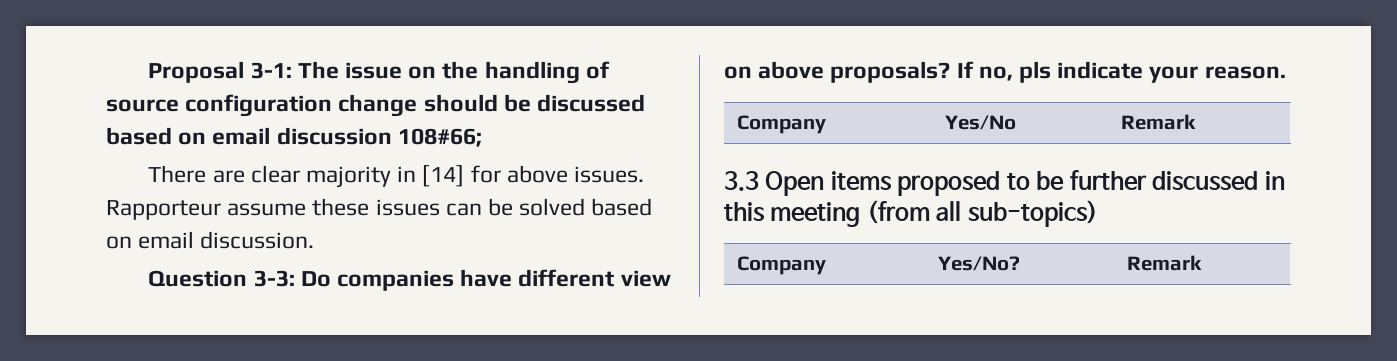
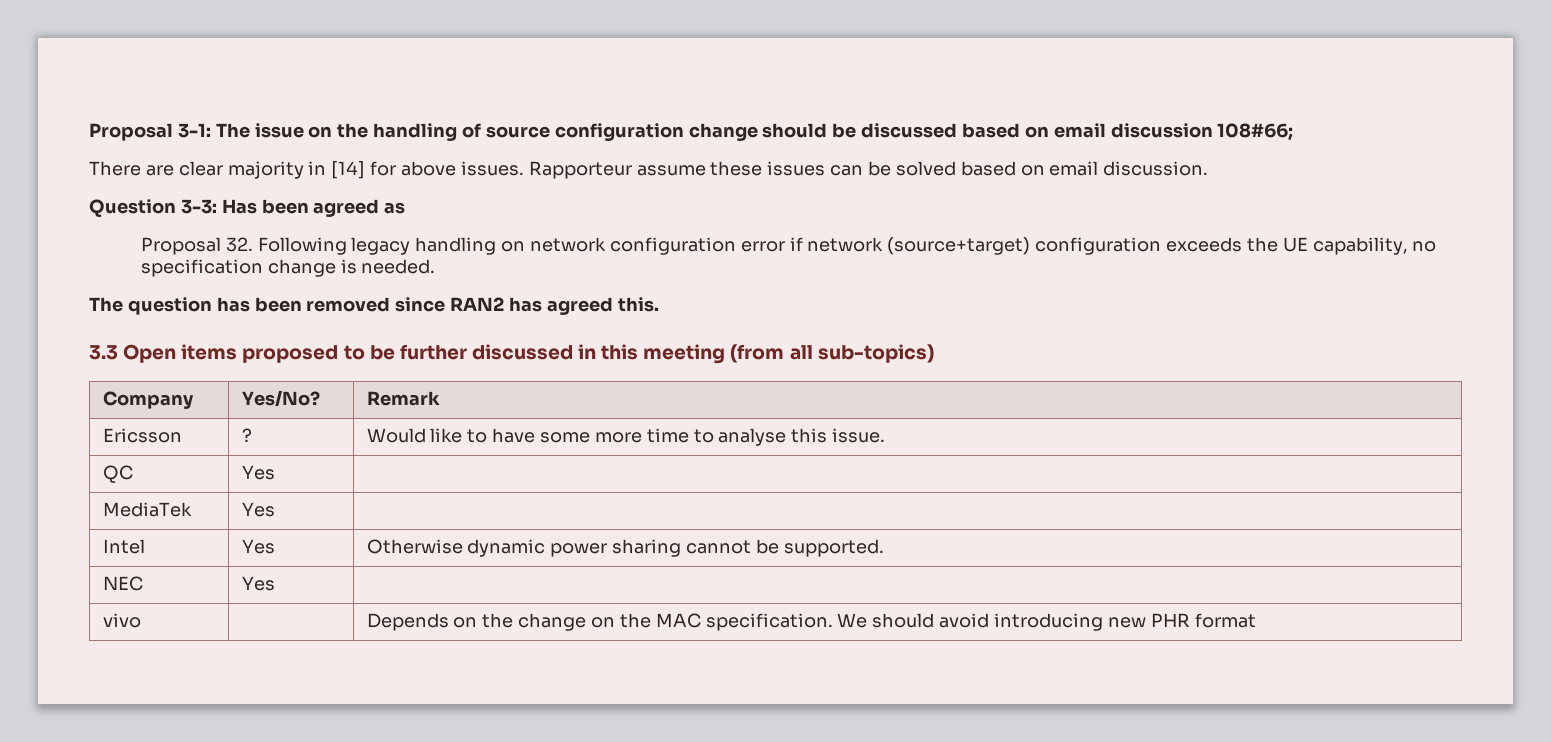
- Question 3-3: Do companies have different view on above proposals? If no, pls indicate your reason.
- Company | Yes/No | Remark
+ Question 3-3: Has been agreed as
+ Proposal 32. Following legacy handling on network configuration error if network (source+target) configuration exceeds the UE capability, no specification change is needed.
+ The question has been removed since RAN2 has agreed this.
+ Ericsson | ? | Would like to have some more time to analyse this issue.
+ QC | Yes |
+ MediaTek | Yes |
+ Intel | Yes | Otherwise dynamic power sharing cannot be supported.
+ NEC | Yes |
+ vivo | | Depends on the change on the MAC specification. We should avoid introducing new PHR format

